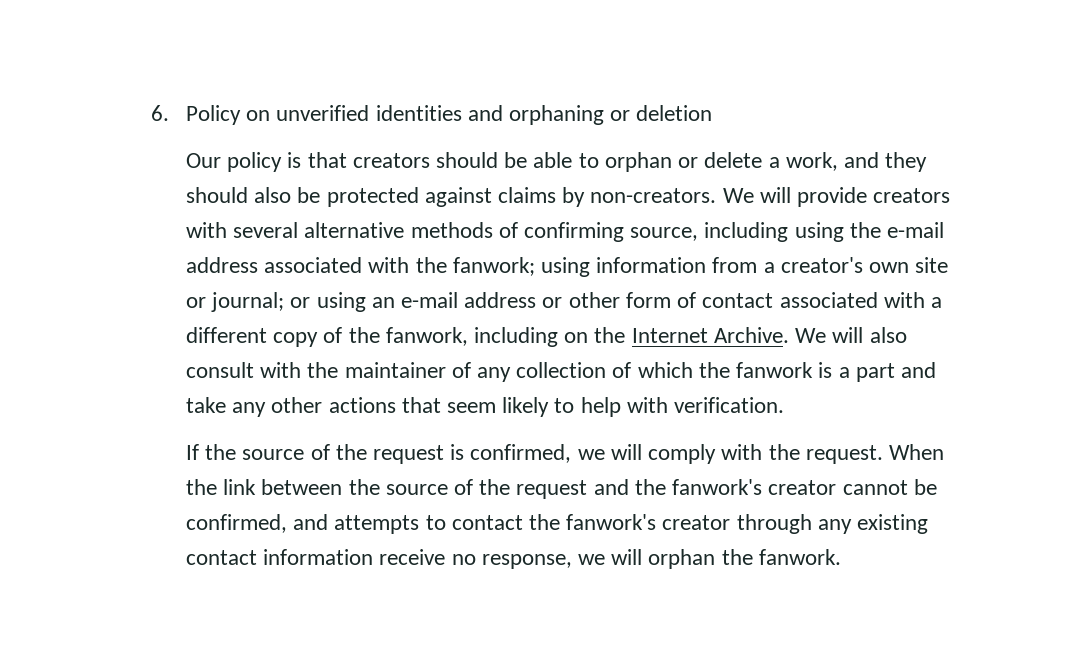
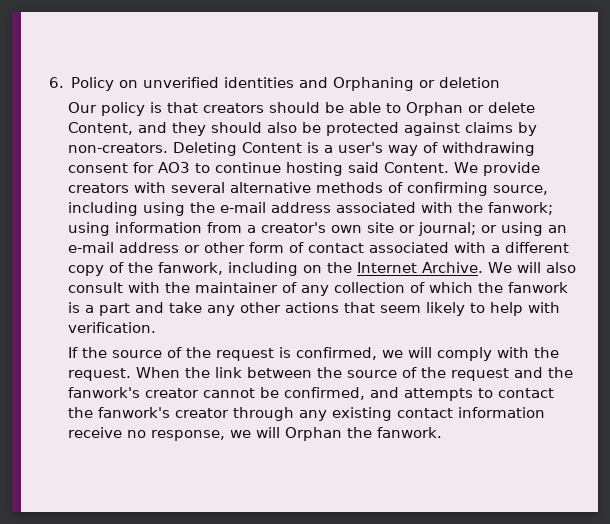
- 6. Policy on unverified identities and orphaning or deletion
+ 6. Policy on unverified identities and Orphaning or deletion
- Our policy is that creators should be able to orphan or delete a work, and they should also be protected against claims by non-creators.
+ Our policy is that creators should be able to Orphan or delete Content, and they should also be protected against claims by non-creators.
- We will provide creators with several alternative methods of confirming source, including using the e-mail address associated with the fanwork; using information from a creator's own site or journal; or using an e-mail address or other form of contact associated with a different copy of the fanwork, including on the Internet Archive.
+ Deleting Content is a user's way of withdrawing consent for AO3 to continue hosting said Content. We provide creators with several alternative methods of confirming source, including using the e-mail address associated with the fanwork; using information from a creator's own site or journal; or using an e-mail address or other form of contact associated with a different copy of the fanwork, including on the Internet Archive.
- When the link between the source of the request and the fanwork's creator cannot be confirmed, and attempts to contact the fanwork's creator through any existing contact information receive no response, we will orphan the fanwork.
+ When the link between the source of the request and the fanwork's creator cannot be confirmed, and attempts to contact the fanwork's creator through any existing contact information receive no response, we will Orphan the fanwork.

